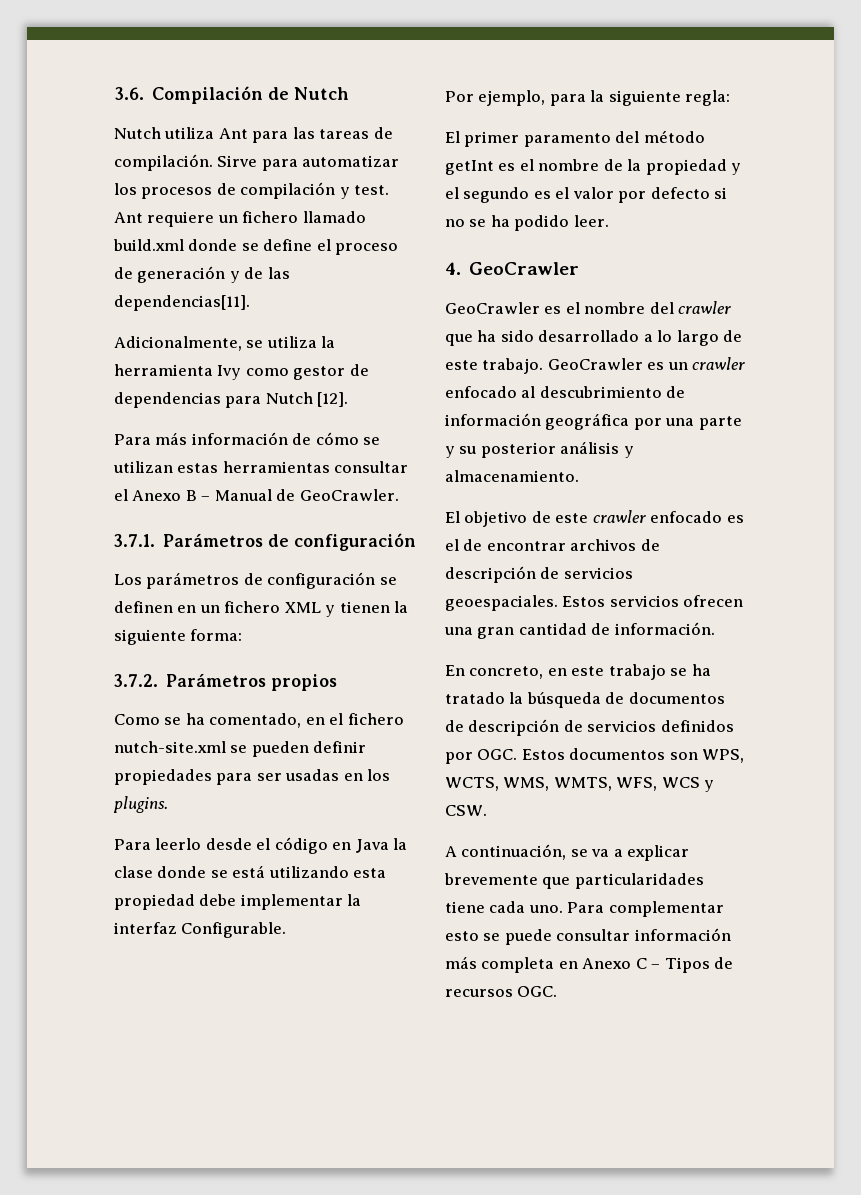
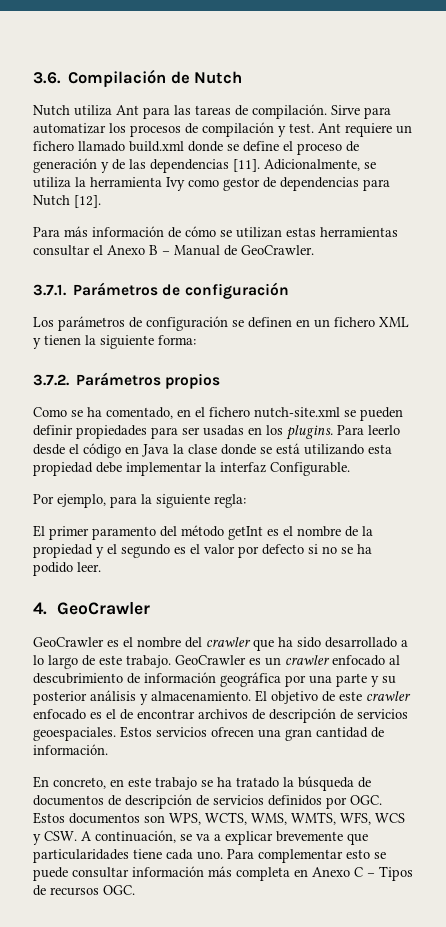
- Ant requiere un fichero llamado build.xml donde se define el proceso de generación y de las dependencias[11].
- Adicionalmente, se utiliza la herramienta Ivy como gestor de dependencias para Nutch [12].
+ Ant requiere un fichero llamado build.xml donde se define el proceso de generación y de las dependencias [11]. Adicionalmente, se utiliza la herramienta Ivy como gestor de dependencias para Nutch [12].
- Como se ha comentado, en el fichero nutch-site.xml se pueden definir propiedades para ser usadas en los plugins.
- Para leerlo desde el código en Java la clase donde se está utilizando esta propiedad debe implementar la interfaz Configurable.
+ Como se ha comentado, en el fichero nutch-site.xml se pueden definir propiedades para ser usadas en los plugins. Para leerlo desde el código en Java la clase donde se está utilizando esta propiedad debe implementar la interfaz Configurable.
- GeoCrawler es un crawler enfocado al descubrimiento de información geográfica por una parte y su posterior análisis y almacenamiento.
- El objetivo de este crawler enfocado es el de encontrar archivos de descripción de servicios geoespaciales.
+ GeoCrawler es un crawler enfocado al descubrimiento de información geográfica por una parte y su posterior análisis y almacenamiento. El objetivo de este crawler enfocado es el de encontrar archivos de descripción de servicios geoespaciales.
- En concreto, en este trabajo se ha tratado la búsqueda de documentos de descripción de servicios definidos por OGC. Estos documentos son WPS, WCTS, WMS, WMTS, WFS, WCS y CSW.
- A continuación, se va a explicar brevemente que particularidades tiene cada uno.
+ En concreto, en este trabajo se ha tratado la búsqueda de documentos de descripción de servicios definidos por OGC. Estos documentos son WPS, WCTS, WMS, WMTS, WFS, WCS y CSW. A continuación, se va a explicar brevemente que particularidades tiene cada uno.

